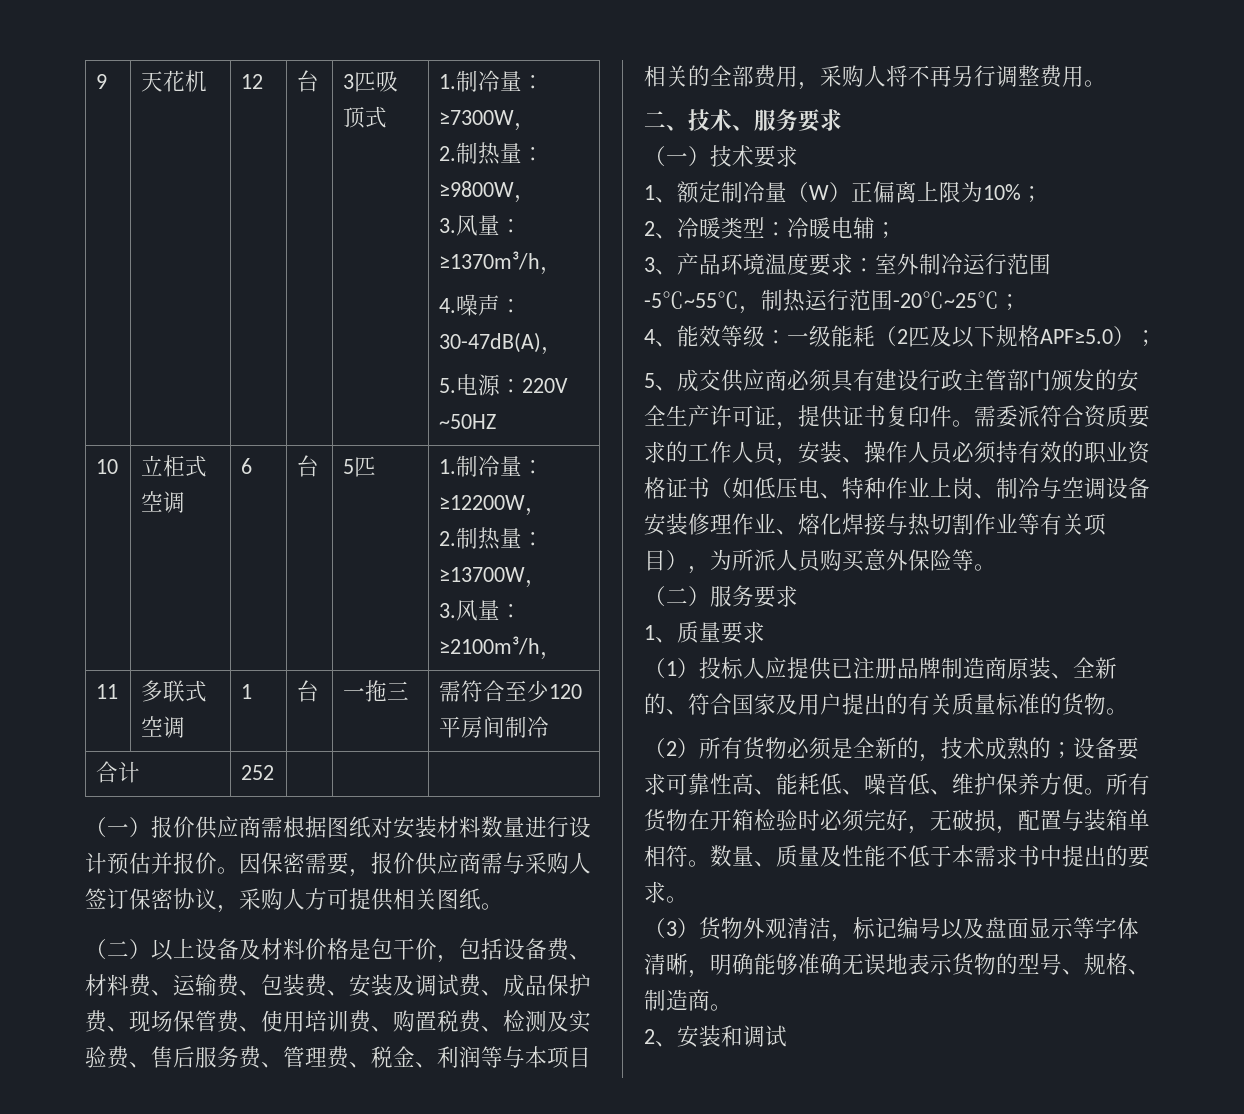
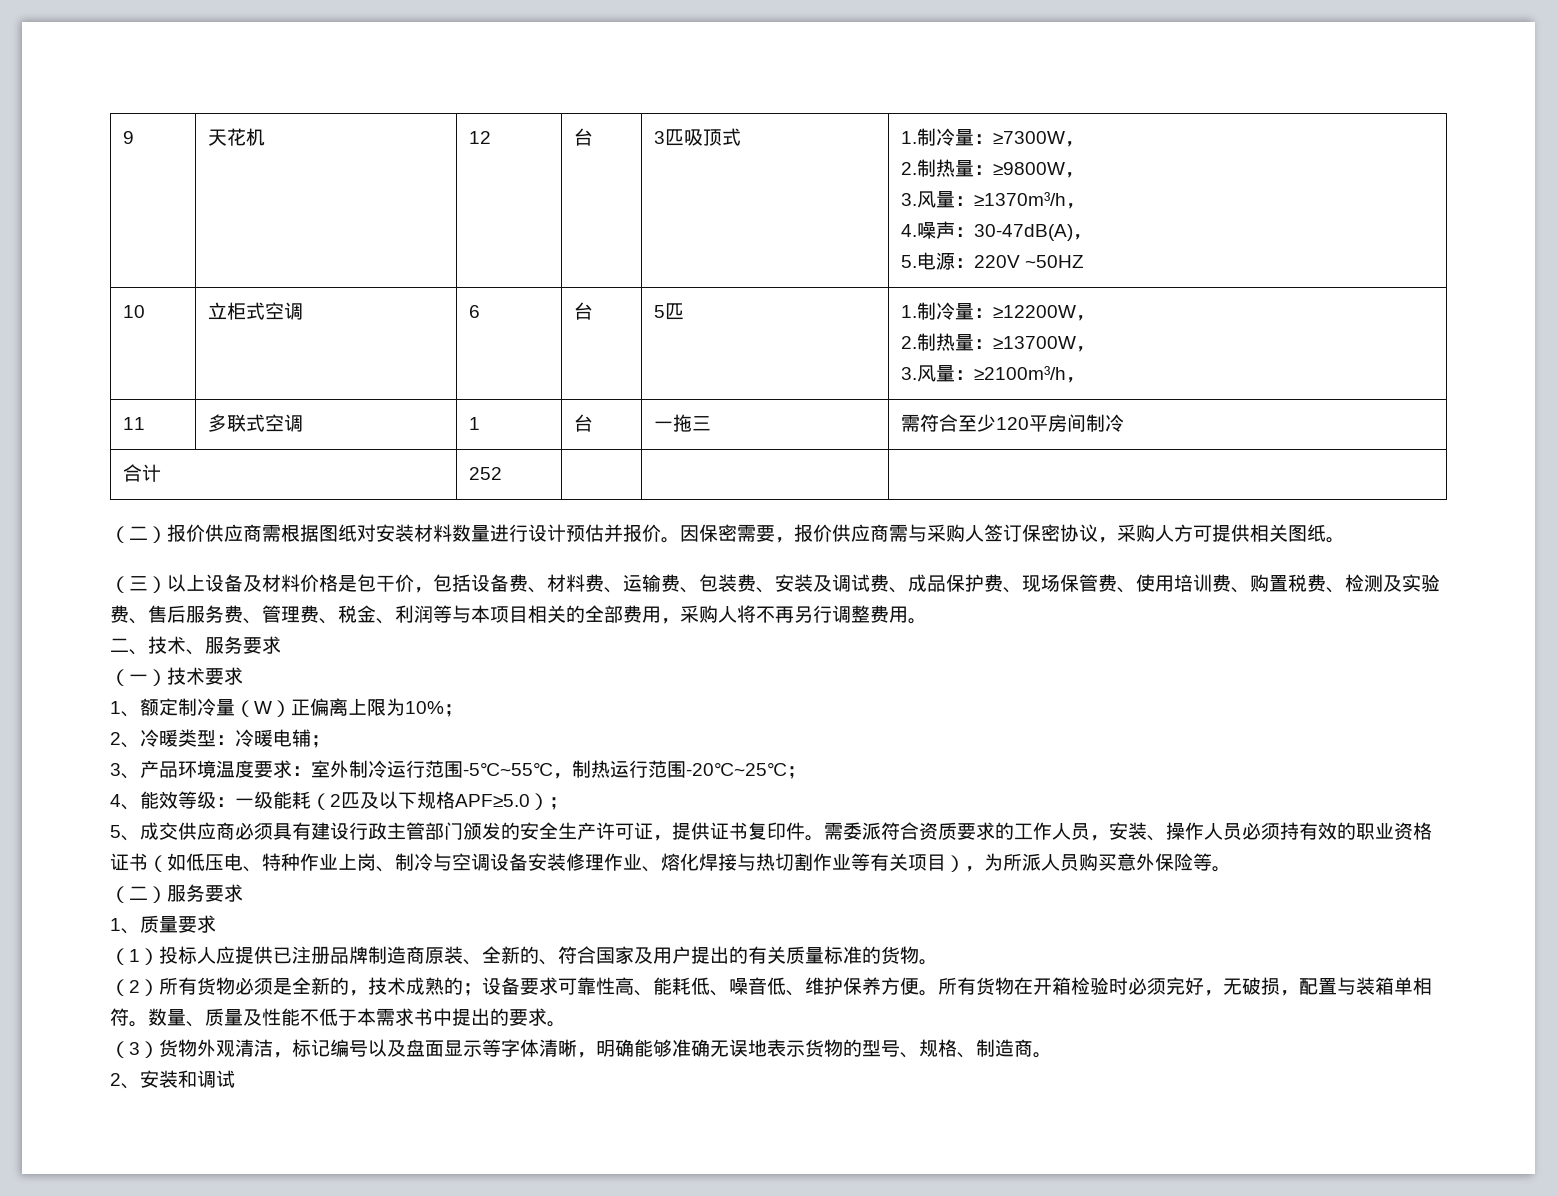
- （一）报价供应商需根据图纸对安装材料数量进行设计预估并报价。
+ （二）报价供应商需根据图纸对安装材料数量进行设计预估并报价。
- （二）以上设备及材料价格是包干价，包括设备费、材料费、运输费、包装费、安装及调试费、成品保护费、现场保管费、使用培训费、购置税费、检测及实验费、售后服务费、管理费、税金、利润等与本项目相关的全部费用，采购人将不再另行调整费用。
+ （三）以上设备及材料价格是包干价，包括设备费、材料费、运输费、包装费、安装及调试费、成品保护费、现场保管费、使用培训费、购置税费、检测及实验费、售后服务费、管理费、税金、利润等与本项目相关的全部费用，采购人将不再另行调整费用。

